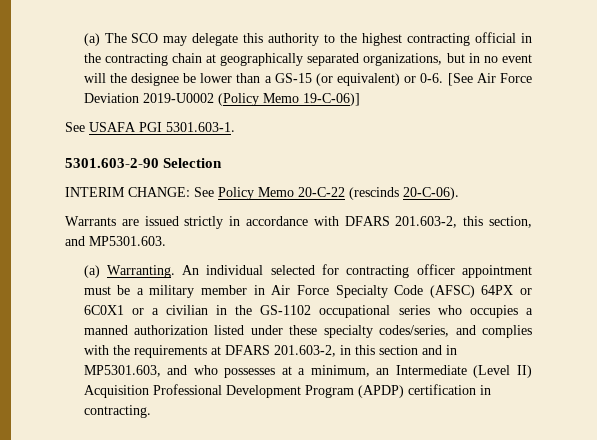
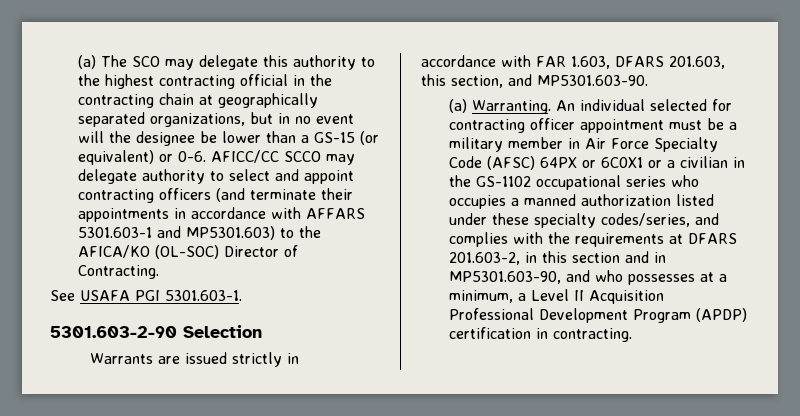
- [See Air Force Deviation 2019-U0002 (Policy Memo 19-C-06)]
+ AFICC/CC SCCO may delegate authority to select and appoint contracting officers (and terminate their appointments in accordance with AFFARS 5301.603-1 and MP5301.603) to the AFICA/KO (OL-SOC) Director of Contracting.
- INTERIM CHANGE: See Policy Memo 20-C-22 (rescinds 20-C-06).
- Warrants are issued strictly in accordance with DFARS 201.603-2, this section, and MP5301.603.
+ Warrants are issued strictly in accordance with FAR 1.603, DFARS 201.603, this section, and MP5301.603-90.
- An individual selected for contracting officer appointment must be a military member in Air Force Specialty Code (AFSC) 64PX or 6C0X1 or a civilian in the GS-1102 occupational series who occupies a manned authorization listed under these specialty codes/series, and complies with the requirements at DFARS 201.603-2, in this section and in MP5301.603, and who possesses at a minimum, an Intermediate (Level II) Acquisition Professional Development Program (APDP) certification in contracting.
+ An individual selected for contracting officer appointment must be a military member in Air Force Specialty Code (AFSC) 64PX or 6C0X1 or a civilian in the GS-1102 occupational series who occupies a manned authorization listed under these specialty codes/series, and complies with the requirements at DFARS 201.603-2, in this section and in MP5301.603-90, and who possesses at a minimum, a Level II Acquisition Professional Development Program (APDP) certification in contracting.

